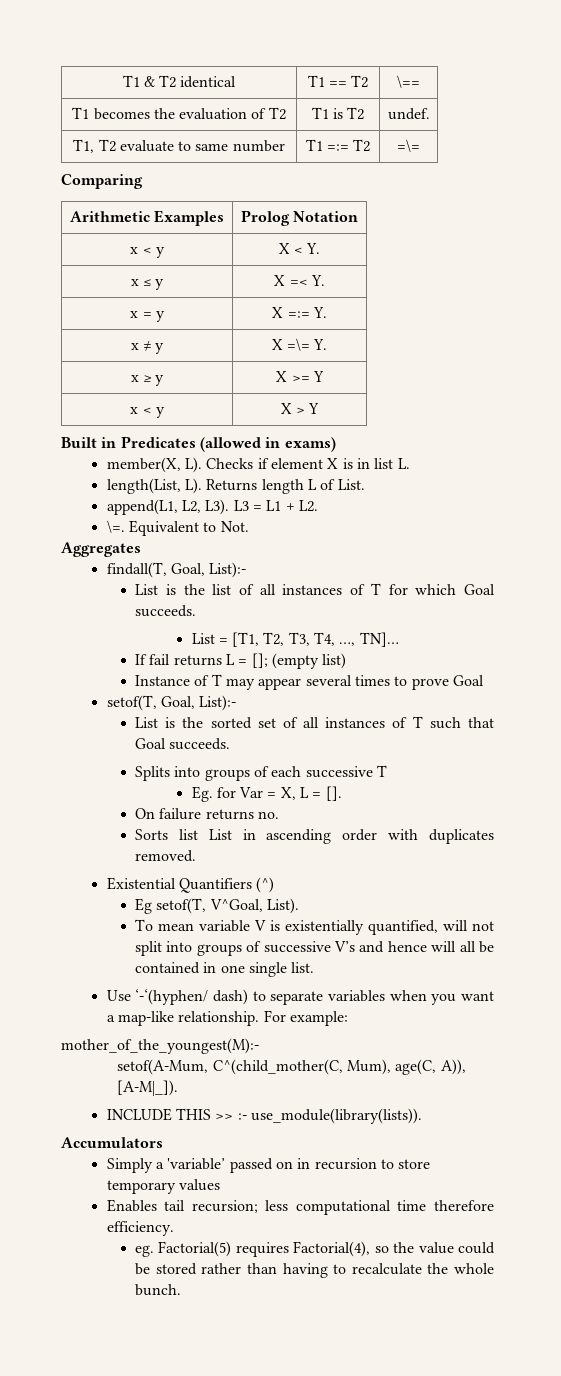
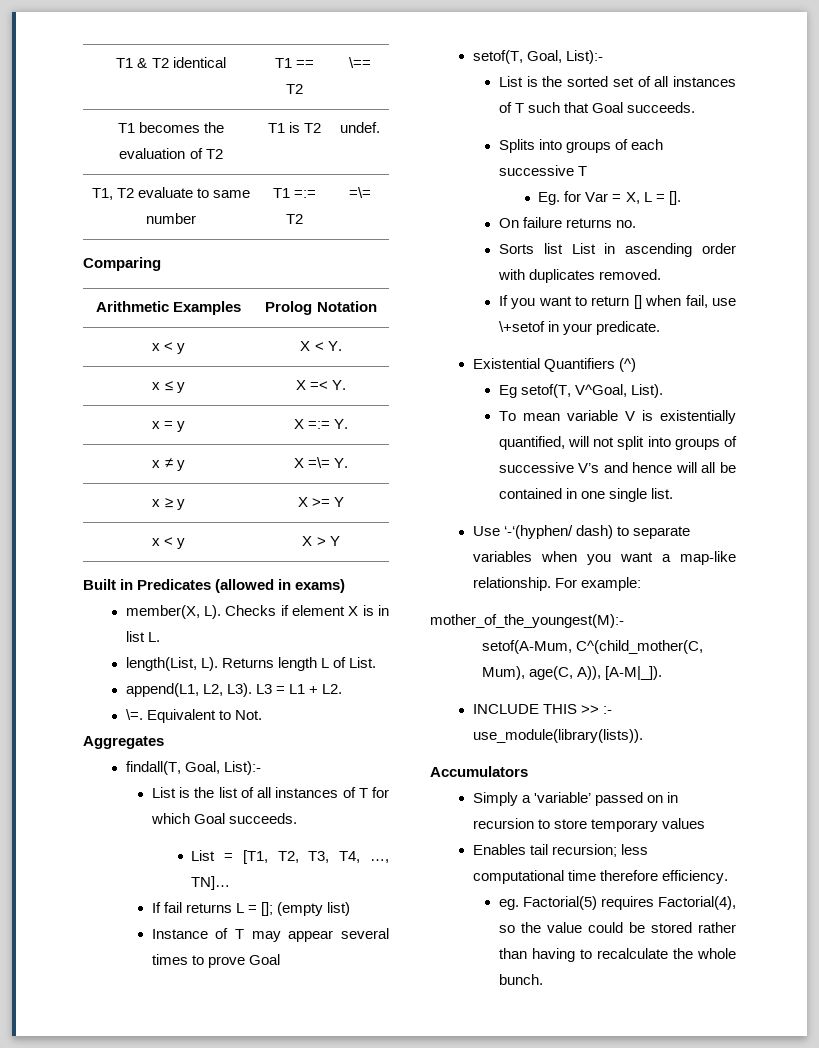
+ If you want to return [] when fail, use \+setof in your predicate.

